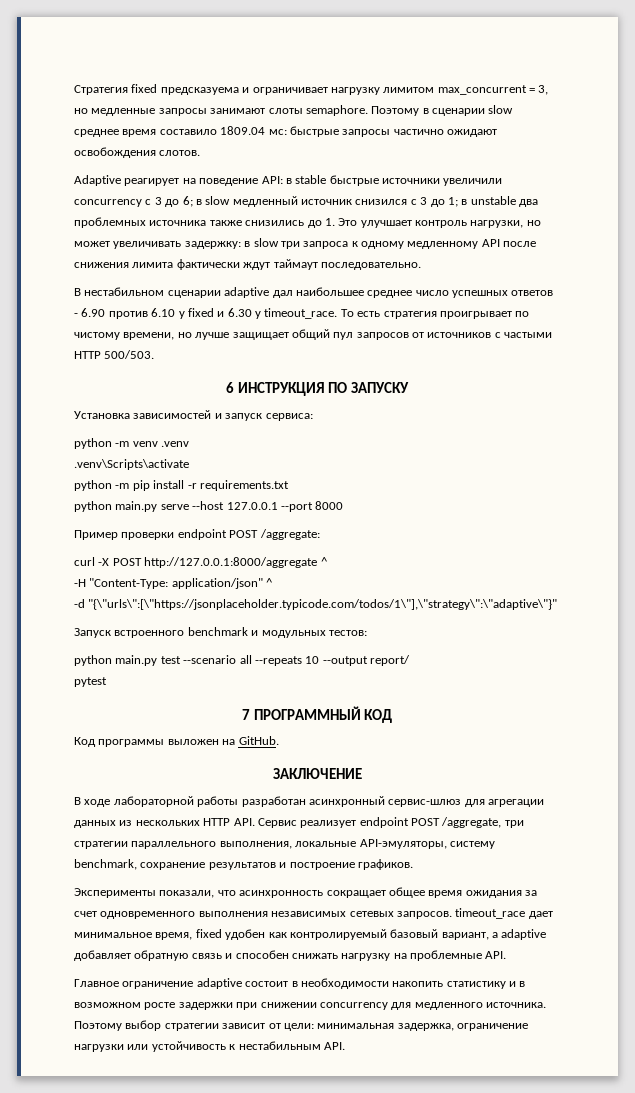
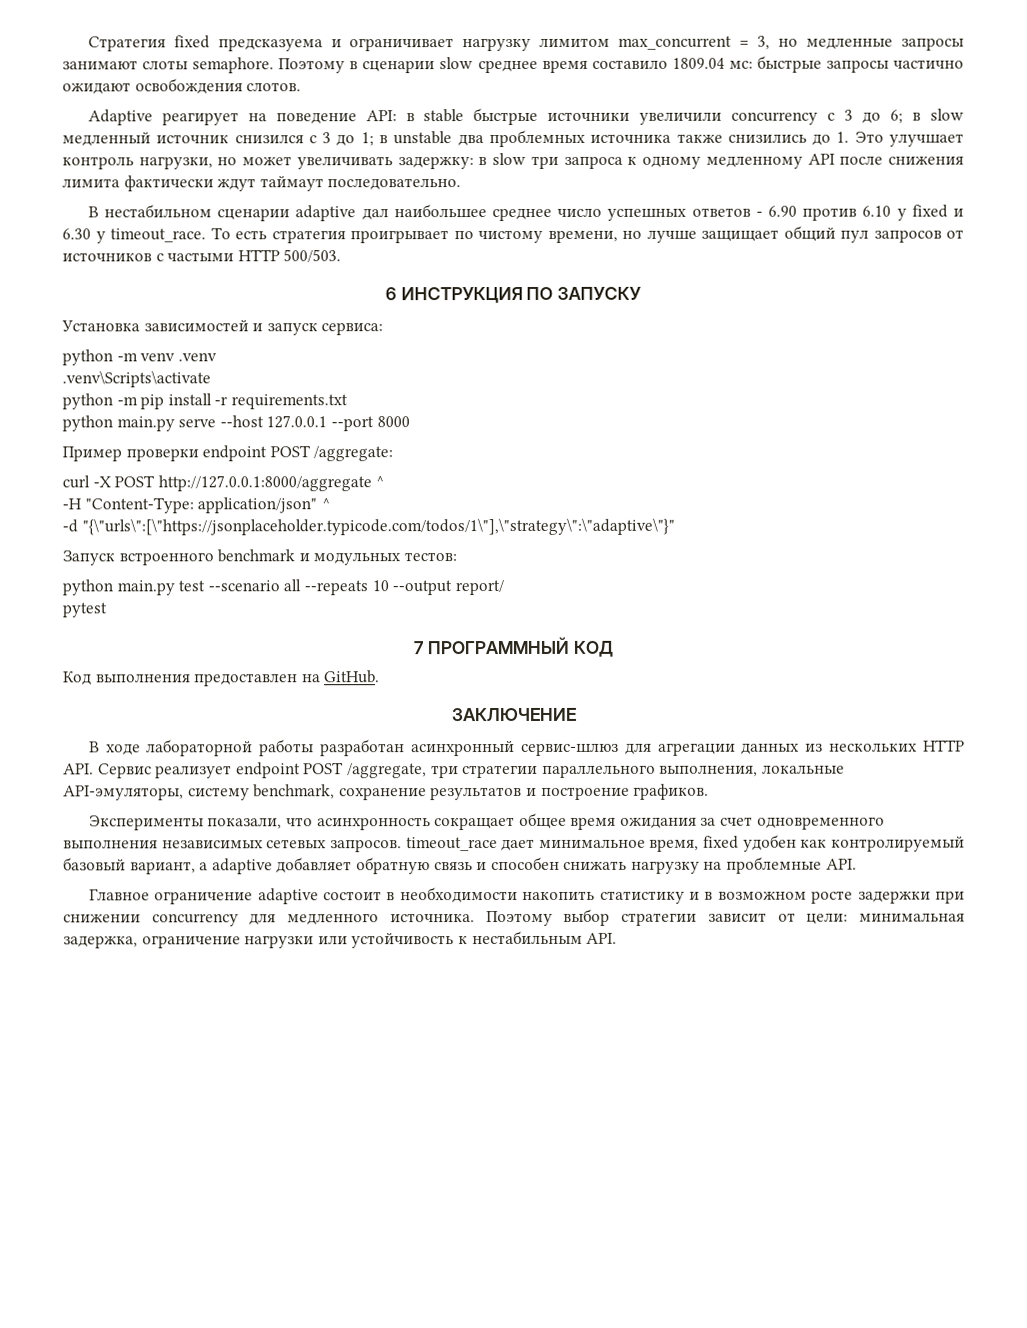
- Код программы выложен на GitHub.
+ Код выполнения предоставлен на GitHub.

